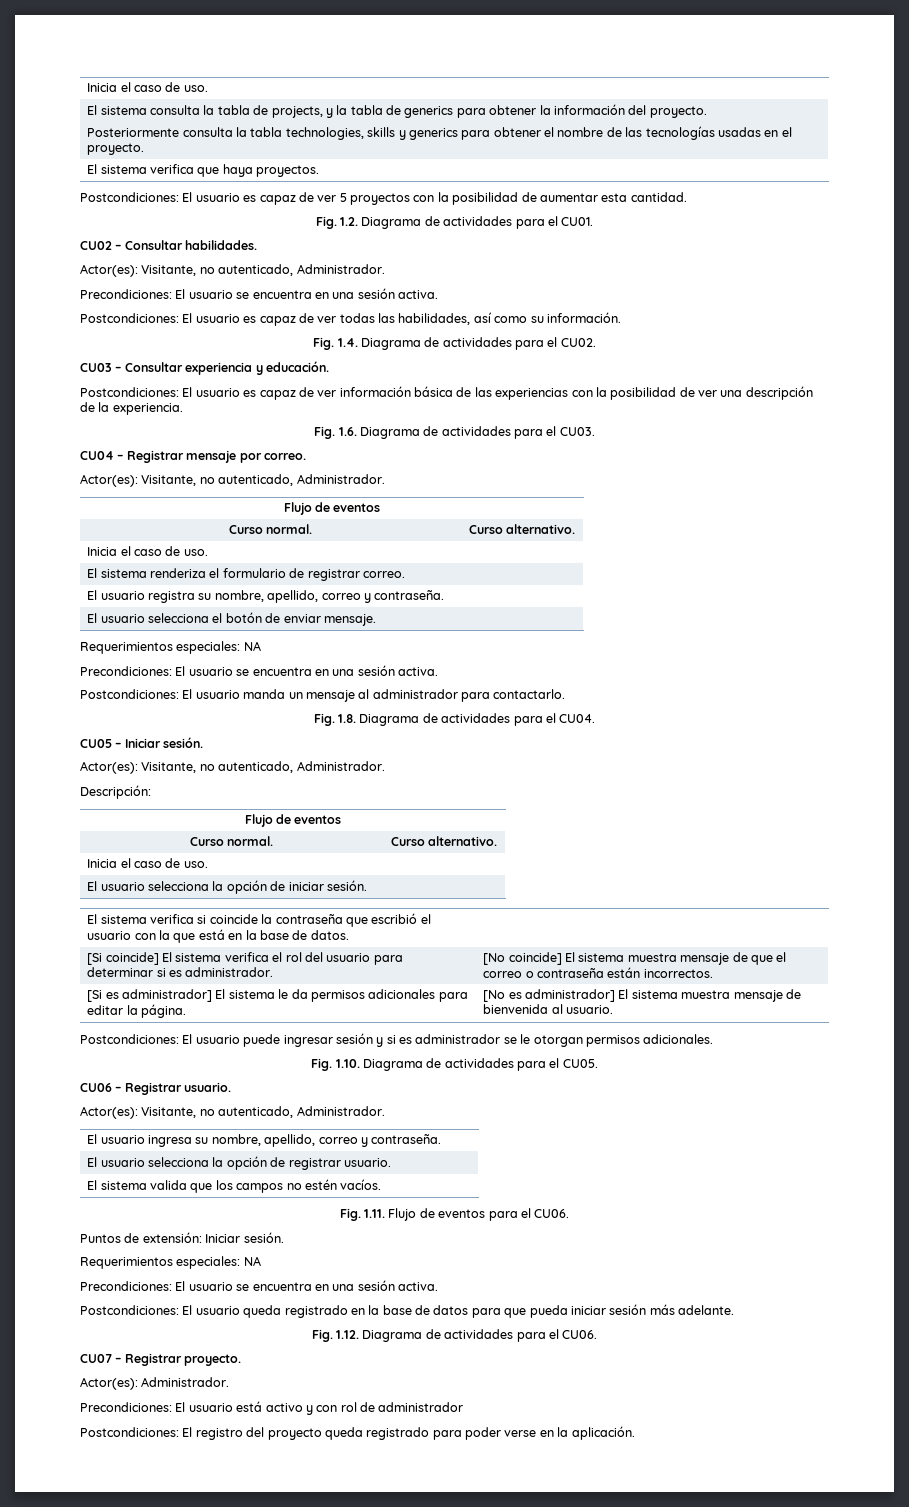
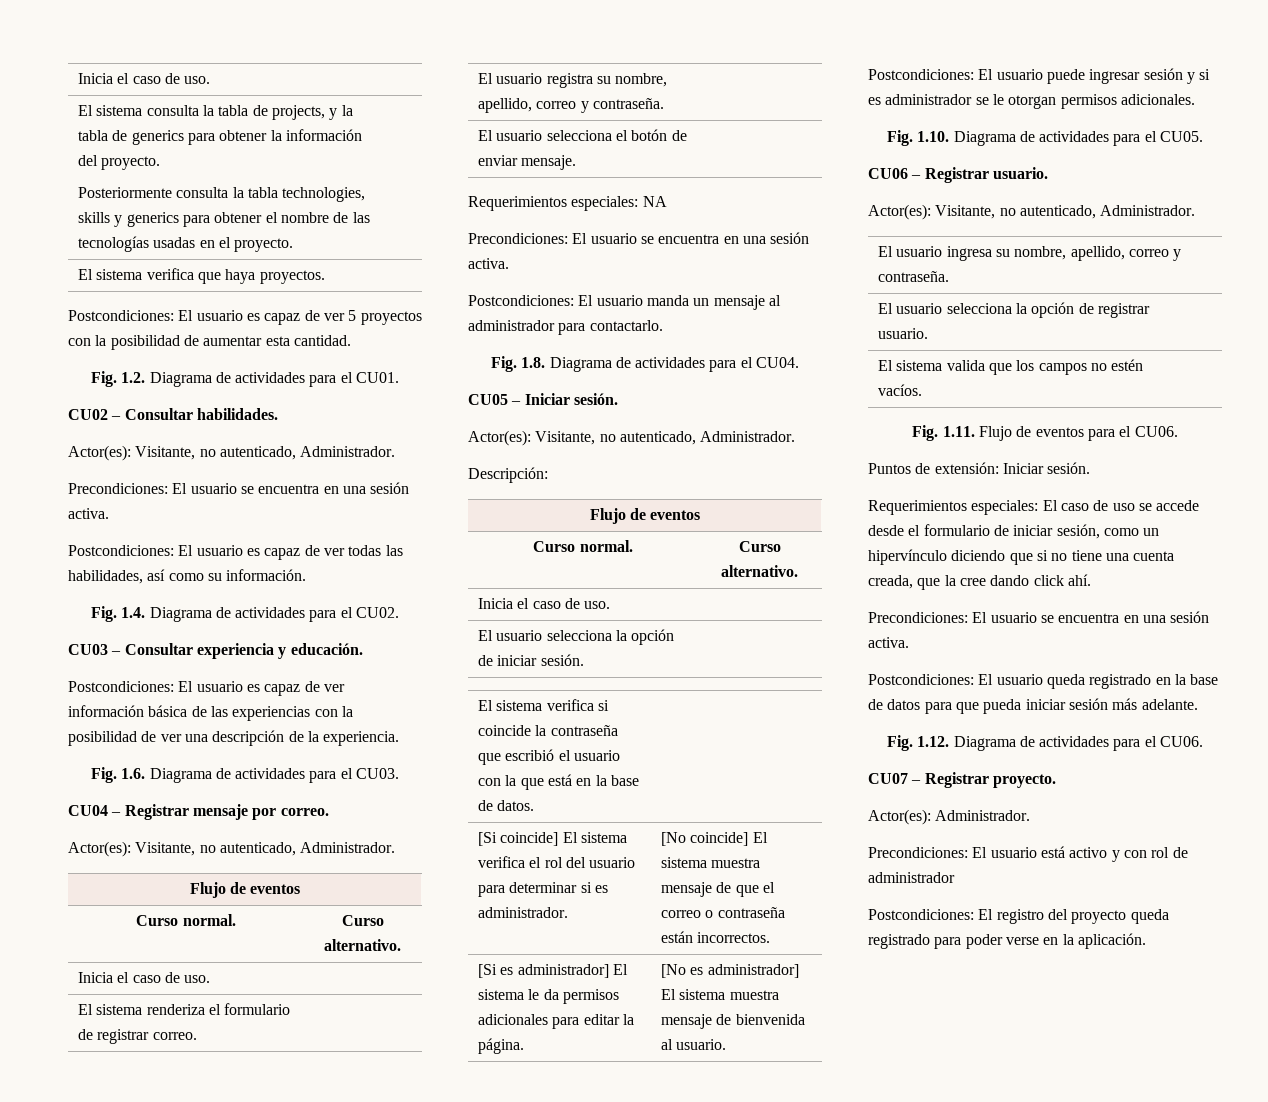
  Puntos de extensión: Iniciar sesión.
- Requerimientos especiales: NA
+ Requerimientos especiales: El caso de uso se accede desde el formulario de iniciar sesión, como un hipervínculo diciendo que si no tiene una cuenta creada, que la cree dando click ahí.

